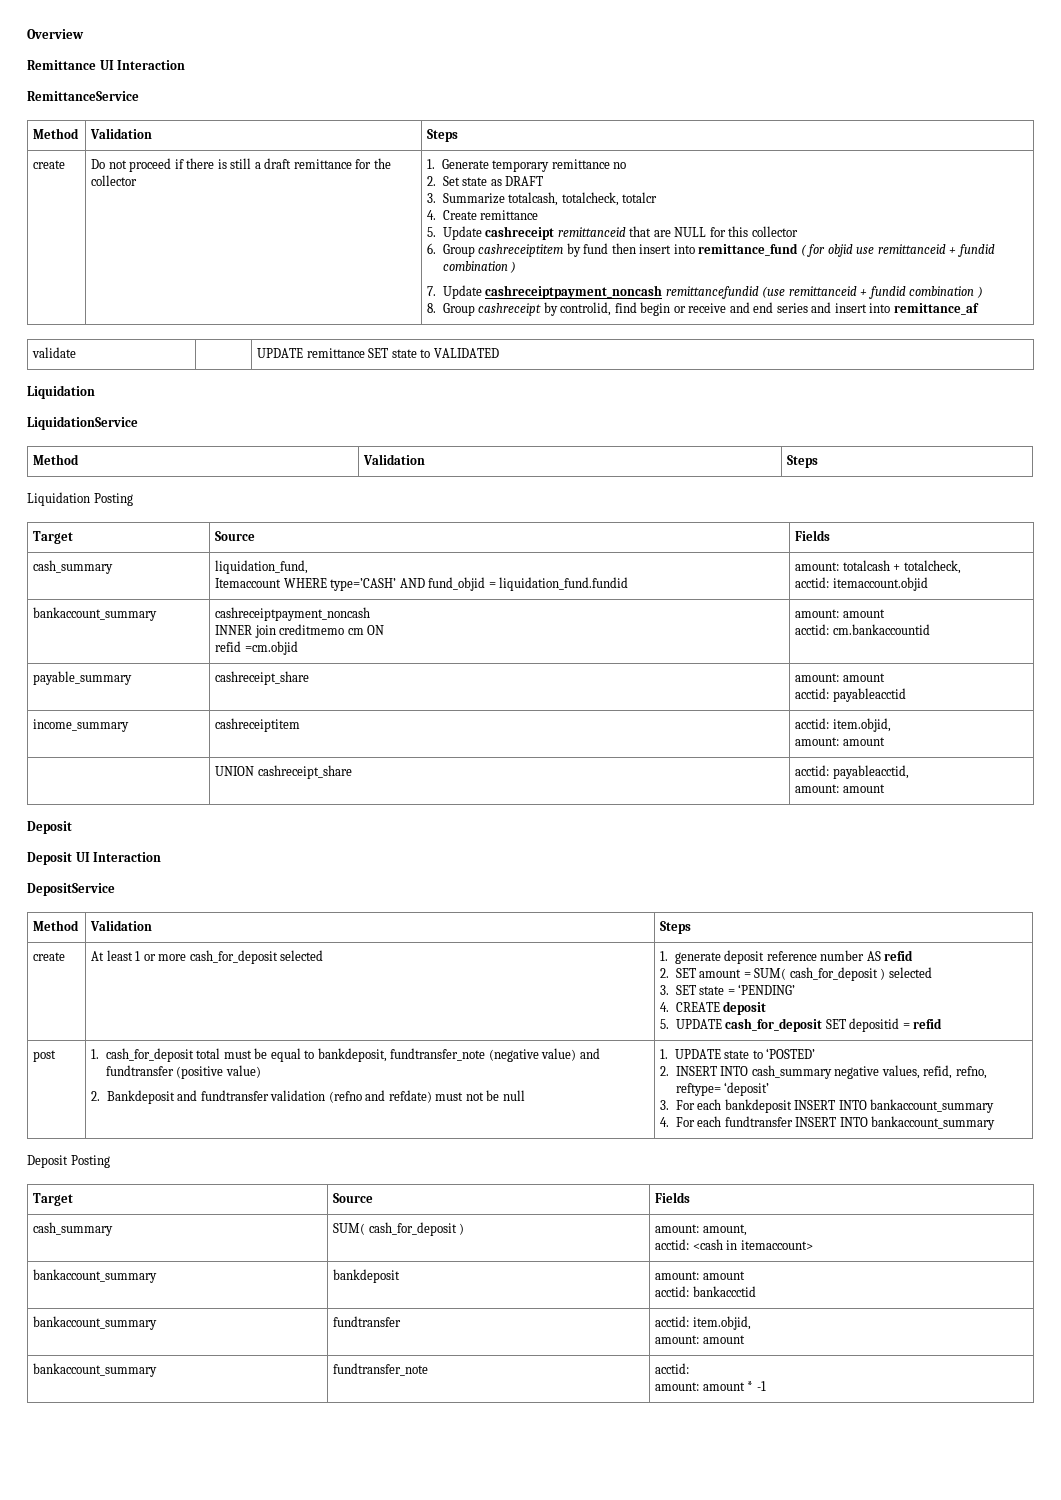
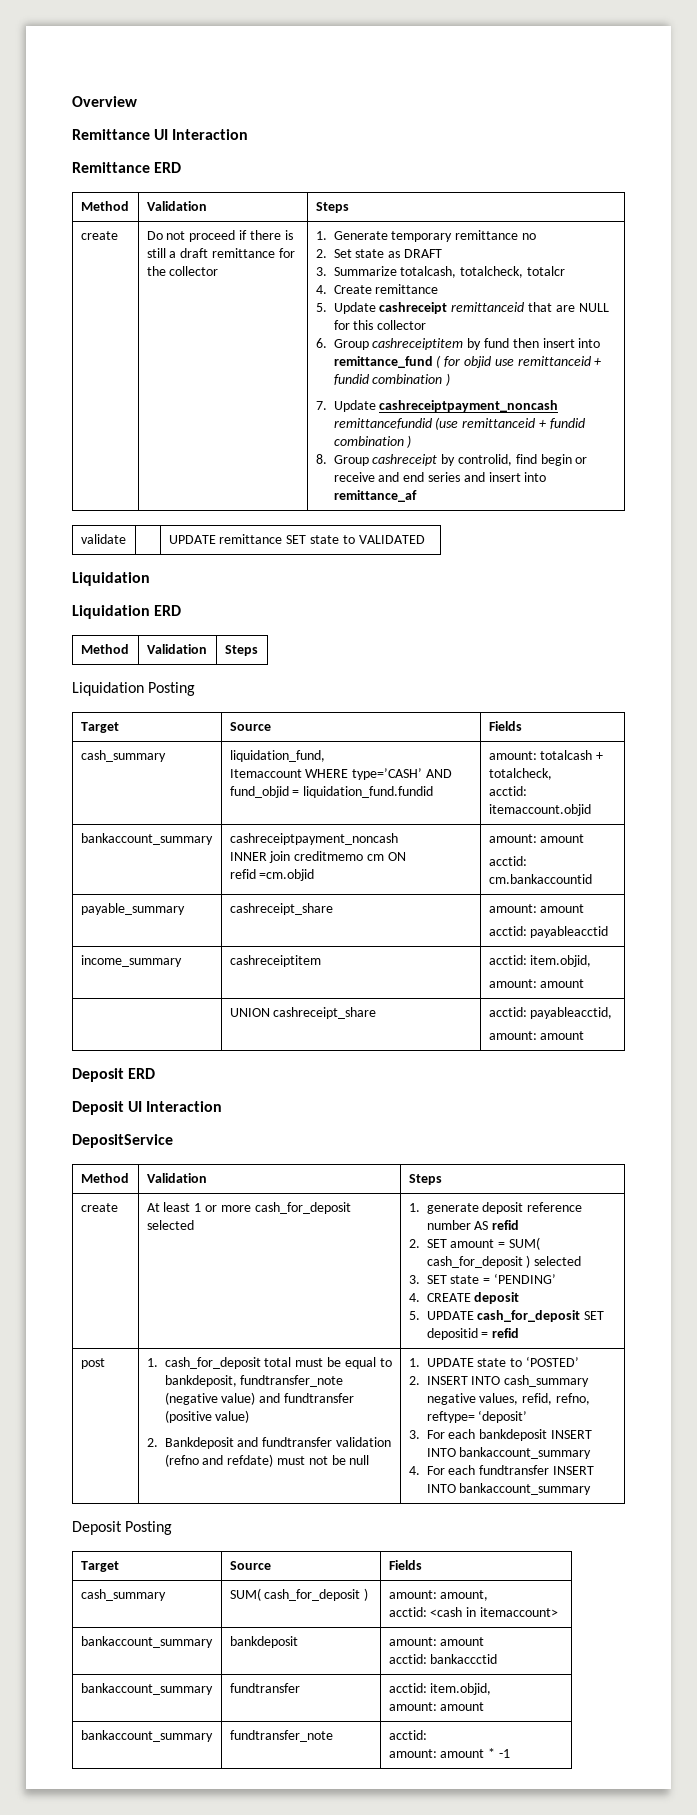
- RemittanceService
+ Remittance ERD
- LiquidationService
+ Liquidation ERD
  | UNION cashreceipt_share | acctid: payableacctid,
  amount: amount
- Deposit
+ Deposit ERD

